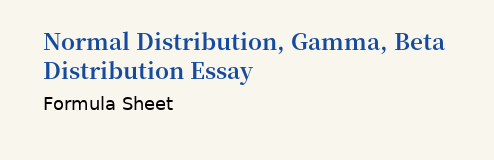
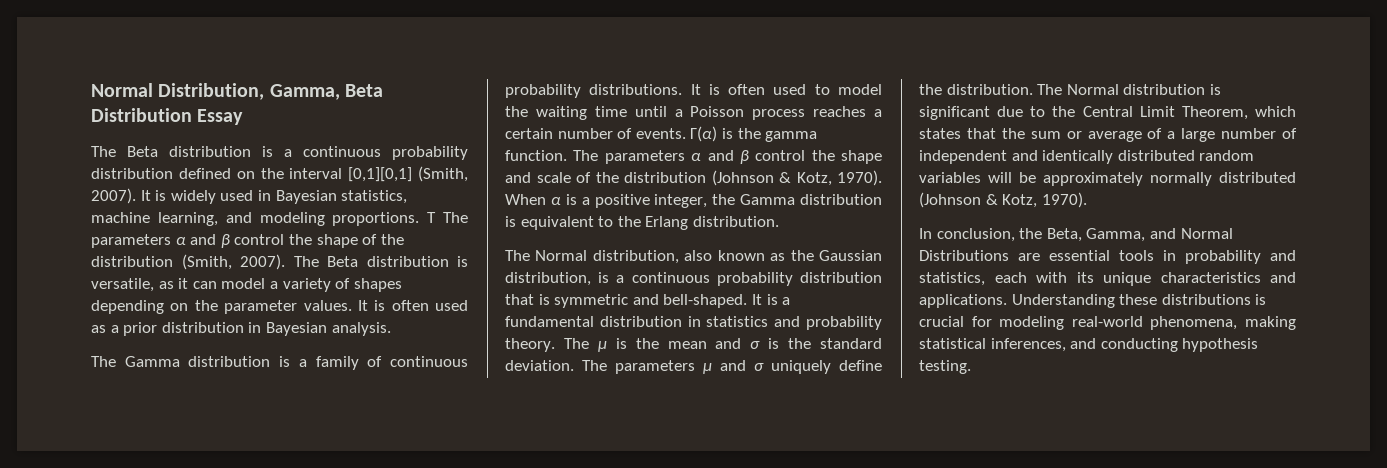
- Formula Sheet
+ The Beta distribution is a continuous probability distribution defined on the interval [0,1][0,1] (Smith, 2007). It is widely used in Bayesian statistics, machine learning, and modeling proportions. T The parameters α and β control the shape of the distribution (Smith, 2007). The Beta distribution is versatile, as it can model a variety of shapes depending on the parameter values. It is often used as a prior distribution in Bayesian analysis.
+ The Gamma distribution is a family of continuous probability distributions. It is often used to model the waiting time until a Poisson process reaches a certain number of events. Γ(α) is the gamma function. The parameters α and β control the shape and scale of the distribution (Johnson & Kotz, 1970). When α is a positive integer, the Gamma distribution is equivalent to the Erlang distribution.
+ The Normal distribution, also known as the Gaussian distribution, is a continuous probability distribution that is symmetric and bell-shaped. It is a fundamental distribution in statistics and probability theory. The μ is the mean and σ is the standard deviation. The parameters μ and σ uniquely define the distribution. The Normal distribution is significant due to the Central Limit Theorem, which states that the sum or average of a large number of independent and identically distributed random variables will be approximately normally distributed (Johnson & Kotz, 1970).
+ In conclusion, the Beta, Gamma, and Normal Distributions are essential tools in probability and statistics, each with its unique characteristics and applications. Understanding these distributions is crucial for modeling real-world phenomena, making statistical inferences, and conducting hypothesis testing.

